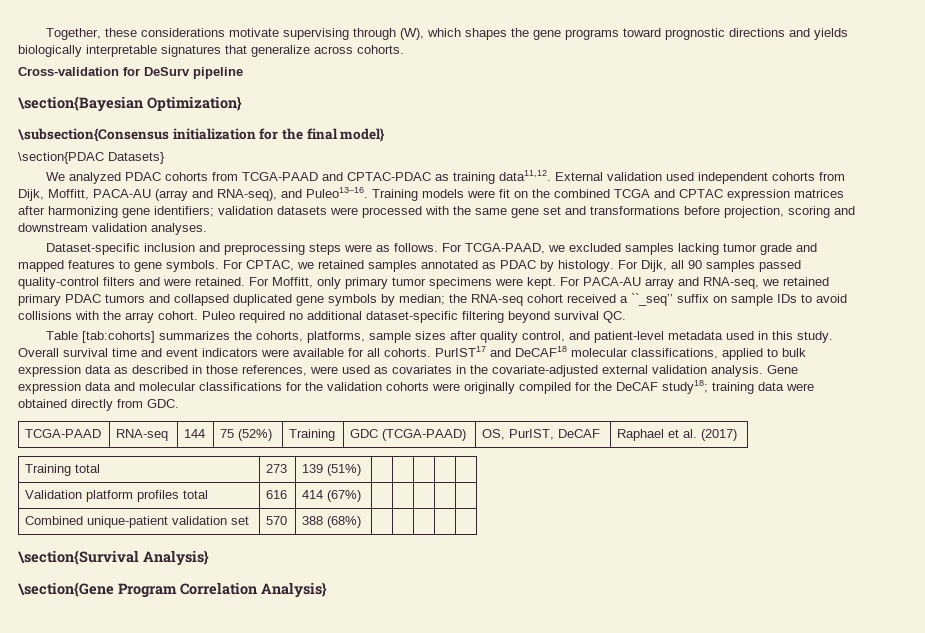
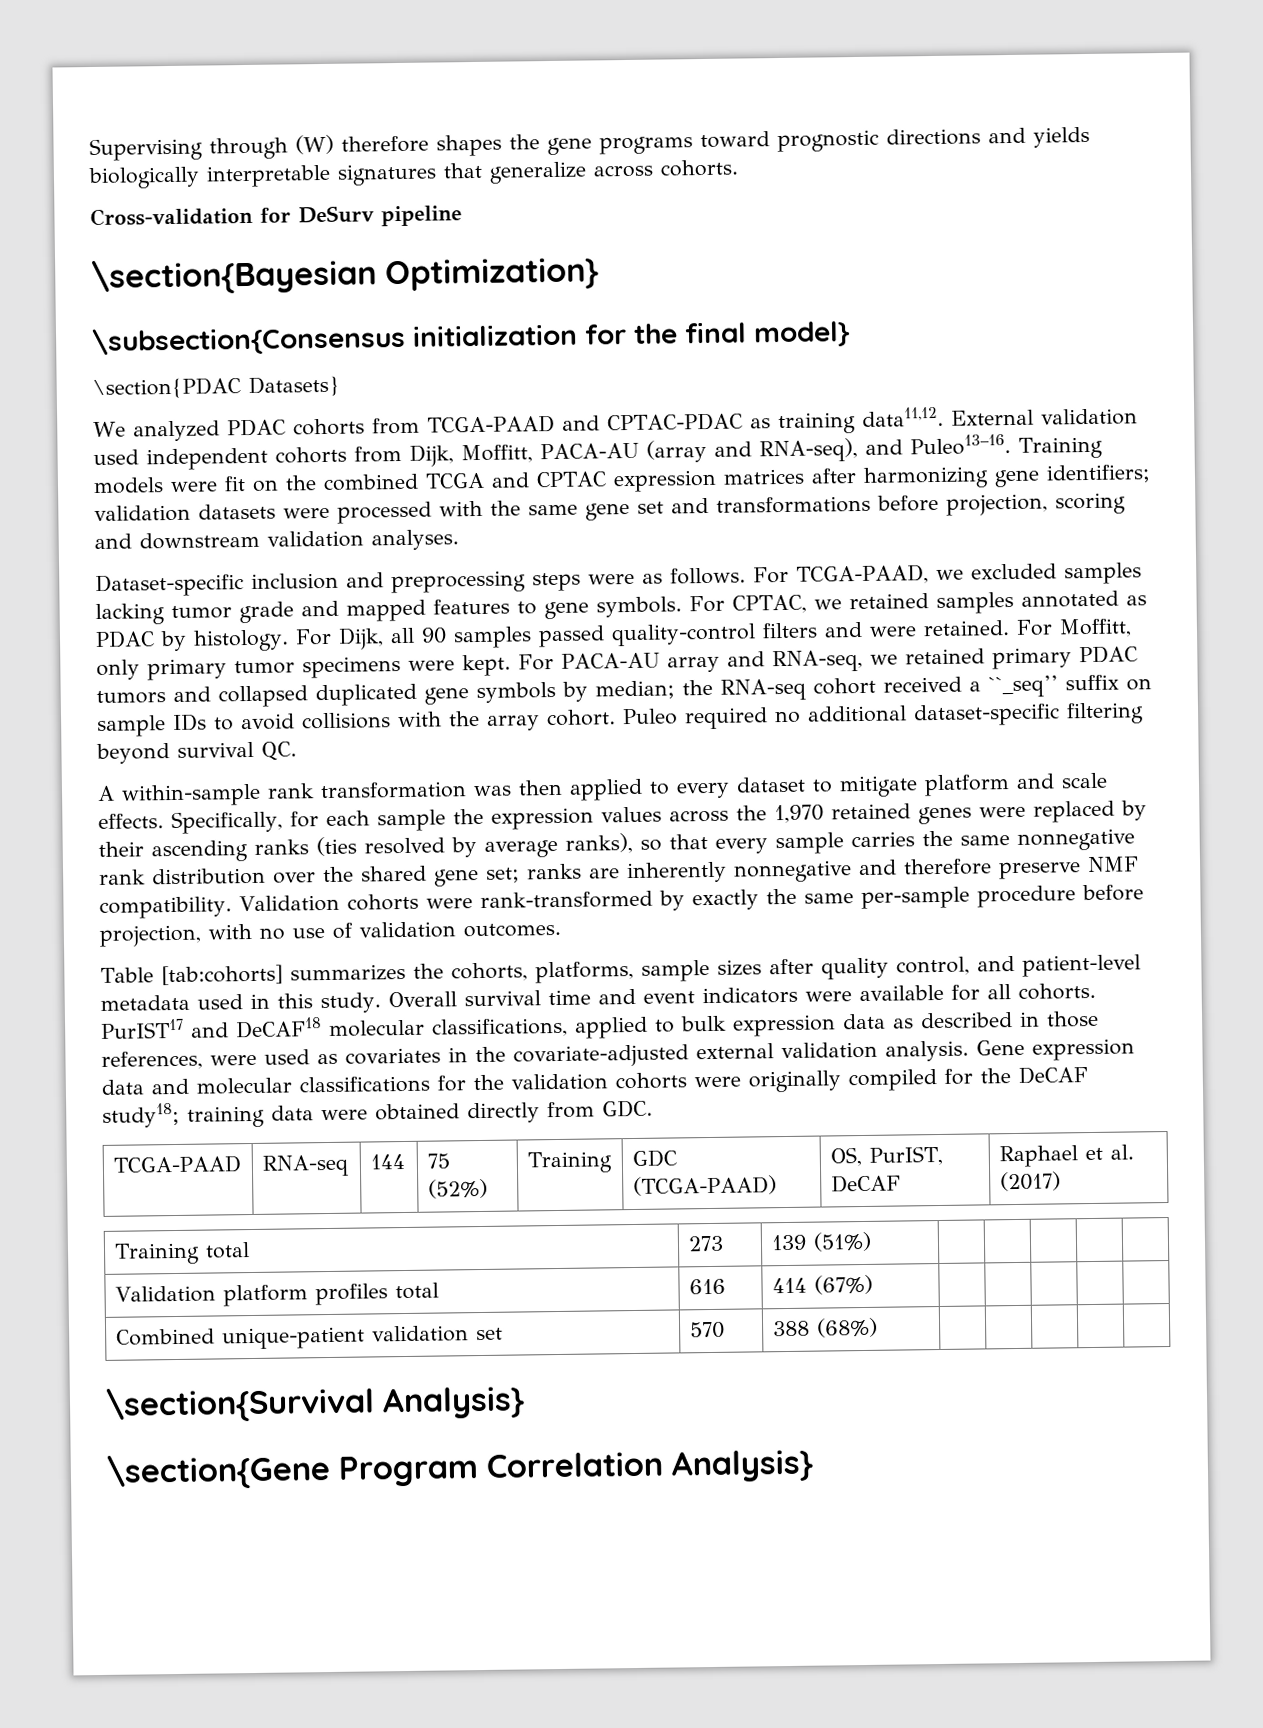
- Together, these considerations motivate supervising through (W), which shapes the gene programs toward prognostic directions and yields biologically interpretable signatures that generalize across cohorts.
+ Supervising through (W) therefore shapes the gene programs toward prognostic directions and yields biologically interpretable signatures that generalize across cohorts.
+ A within-sample rank transformation was then applied to every dataset to mitigate platform and scale effects. Specifically, for each sample the expression values across the 1,970 retained genes were replaced by their ascending ranks (ties resolved by average ranks), so that every sample carries the same nonnegative rank distribution over the shared gene set; ranks are inherently nonnegative and therefore preserve NMF compatibility. Validation cohorts were rank-transformed by exactly the same per-sample procedure before projection, with no use of validation outcomes.

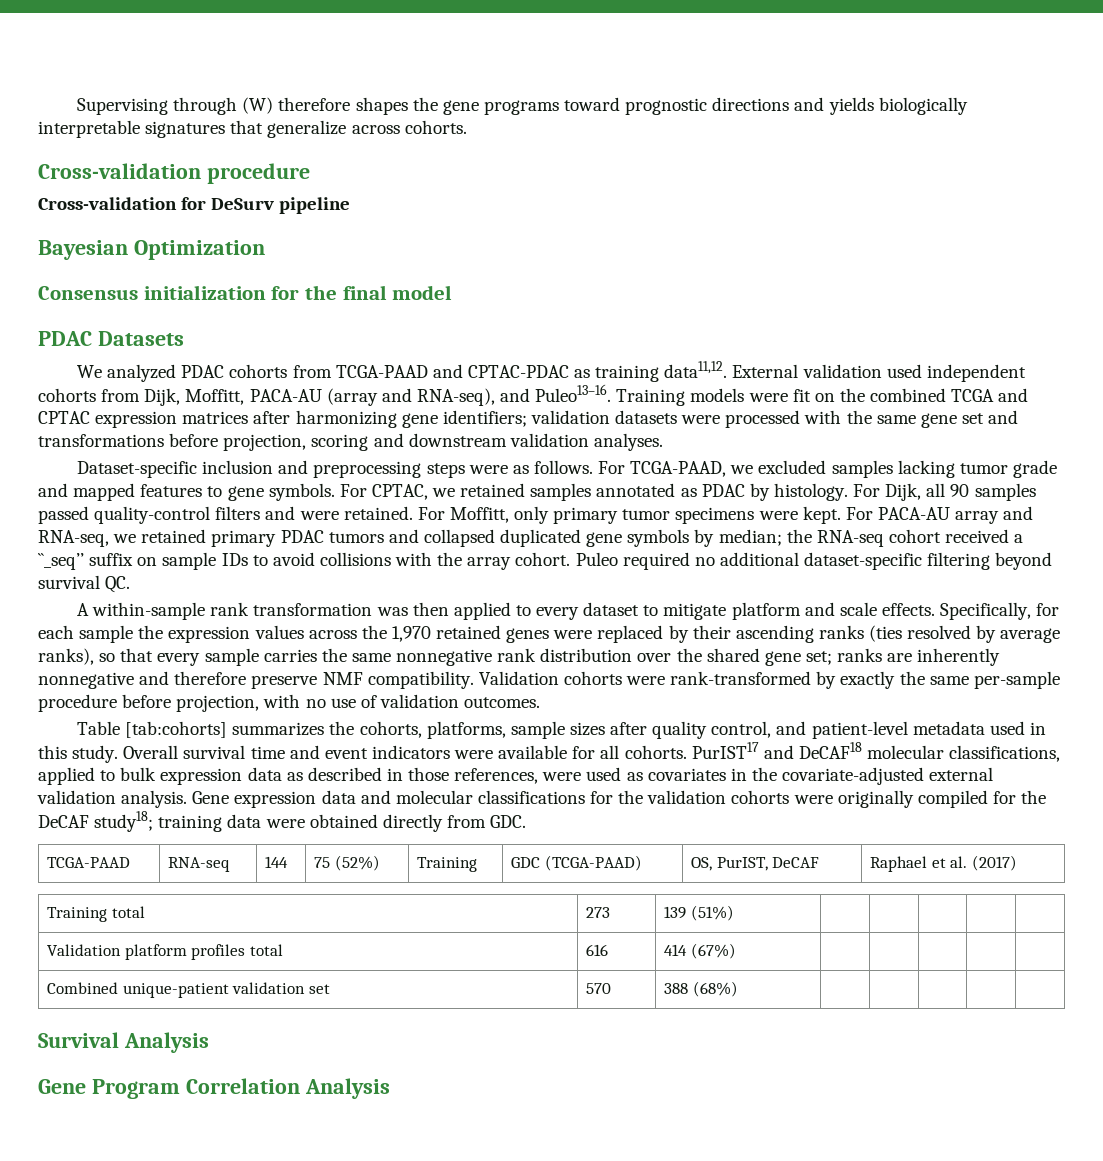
+ Cross-validation procedure
- \section{Bayesian Optimization}
- \subsection{Consensus initialization for the final model}
- \section{PDAC Datasets}
+ Bayesian Optimization
+ Consensus initialization for the final model
+ PDAC Datasets
- \section{Survival Analysis}
- \section{Gene Program Correlation Analysis}
+ Survival Analysis
+ Gene Program Correlation Analysis

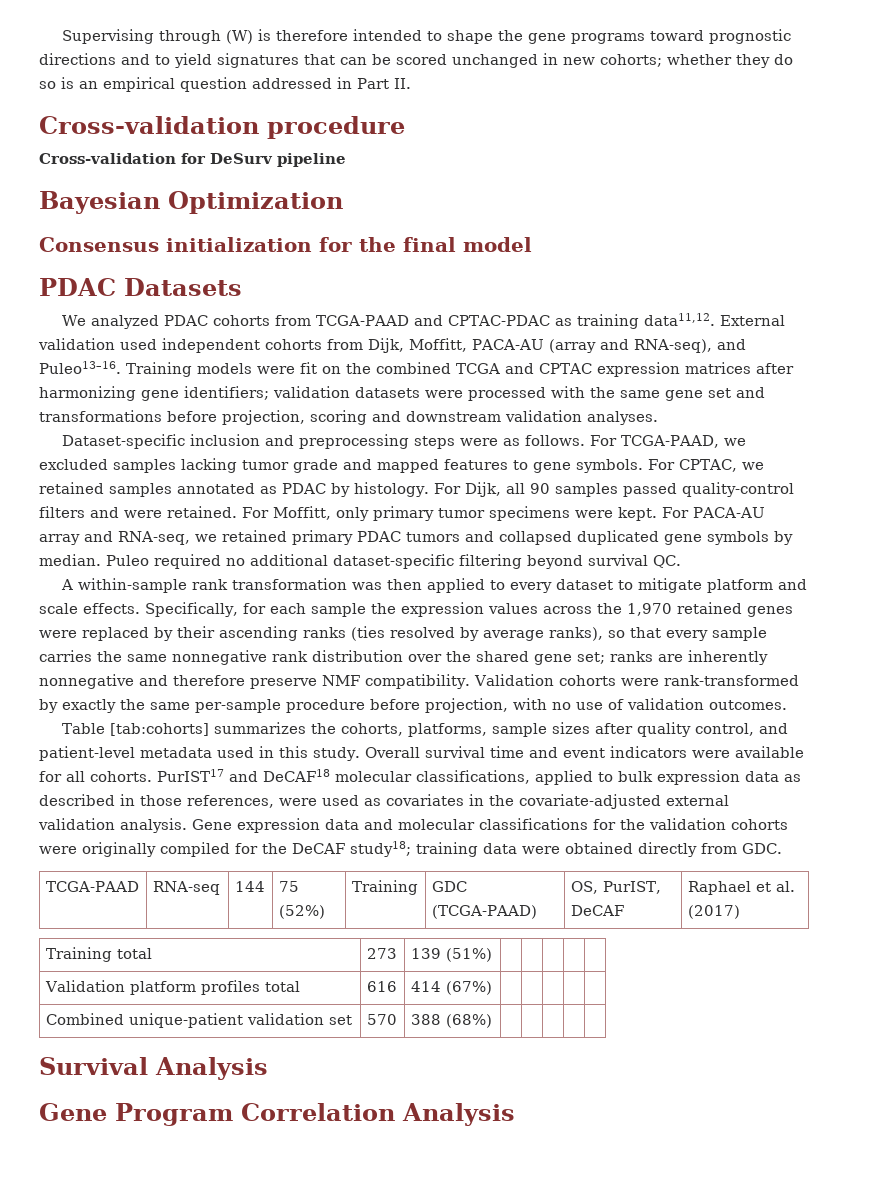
- Supervising through (W) therefore shapes the gene programs toward prognostic directions and yields biologically interpretable signatures that generalize across cohorts.
+ Supervising through (W) is therefore intended to shape the gene programs toward prognostic directions and to yield signatures that can be scored unchanged in new cohorts; whether they do so is an empirical question addressed in Part II.
- For PACA-AU array and RNA-seq, we retained primary PDAC tumors and collapsed duplicated gene symbols by median; the RNA-seq cohort received a ``_seq’’ suffix on sample IDs to avoid collisions with the array cohort.
+ For PACA-AU array and RNA-seq, we retained primary PDAC tumors and collapsed duplicated gene symbols by median.

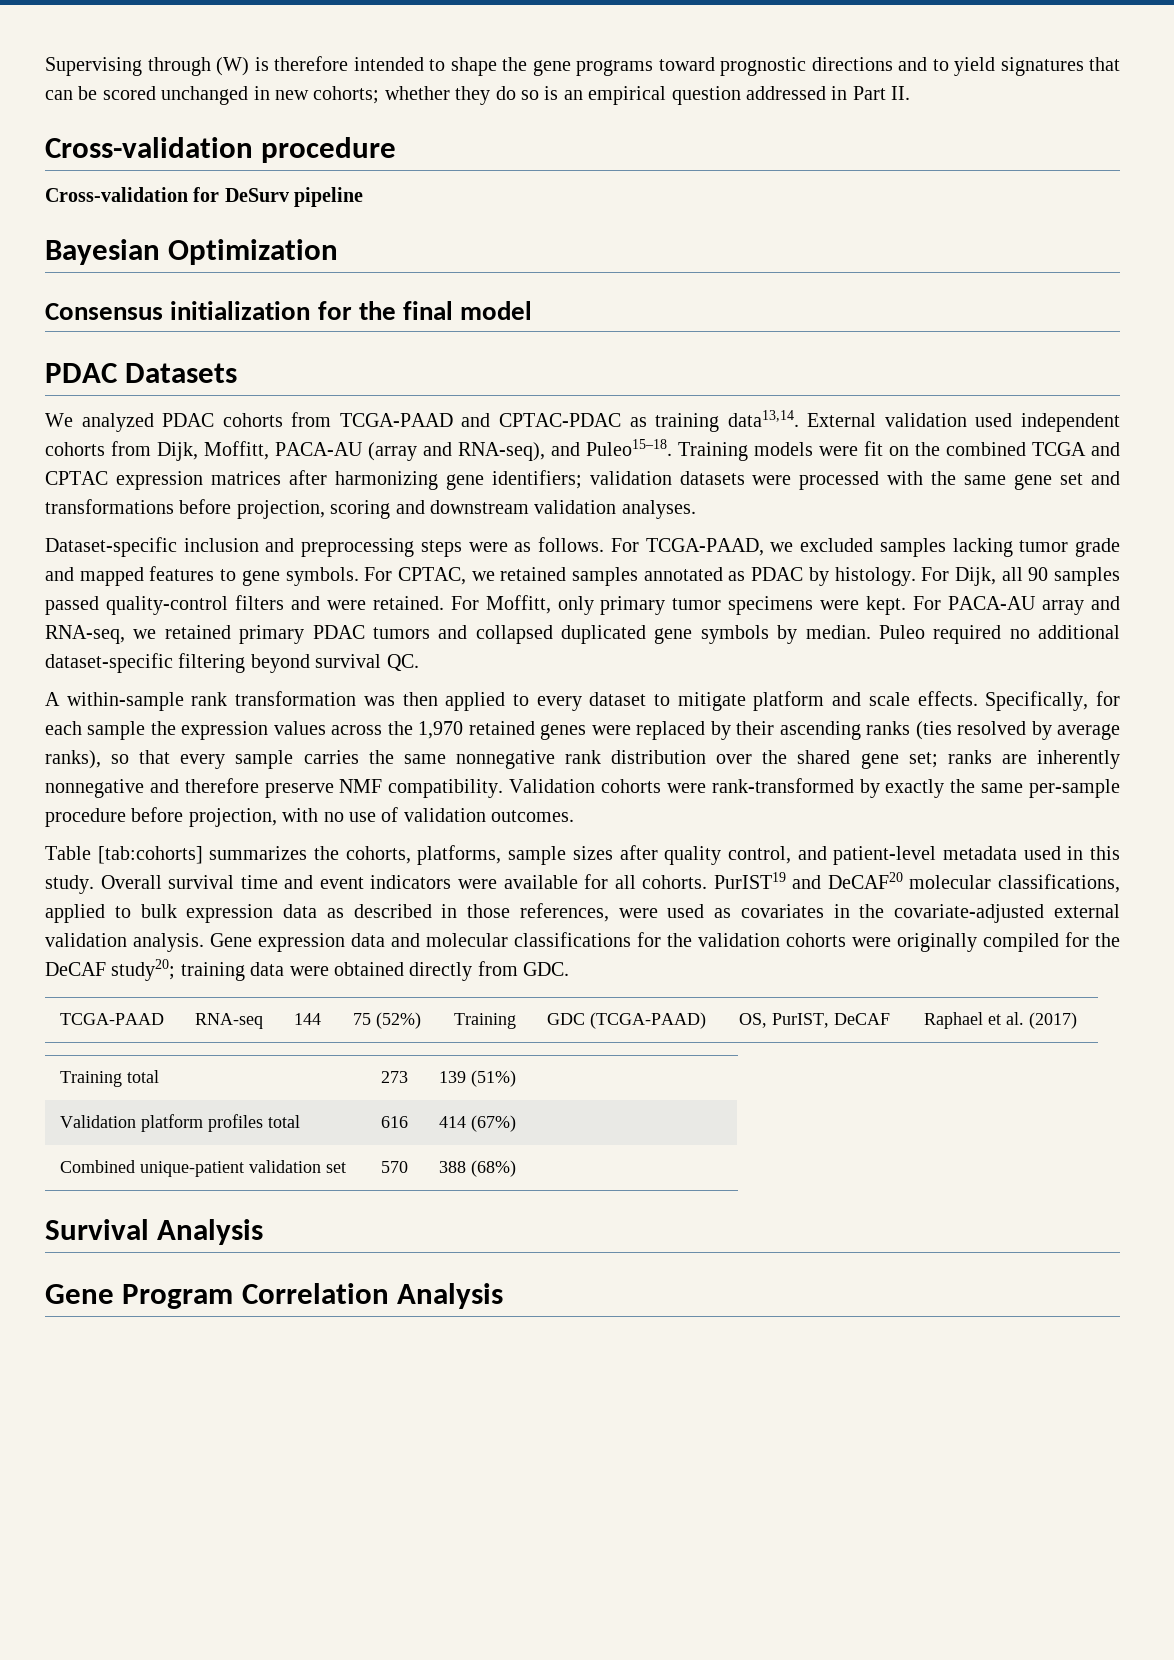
- We analyzed PDAC cohorts from TCGA-PAAD and CPTAC-PDAC as training data11,12.
+ We analyzed PDAC cohorts from TCGA-PAAD and CPTAC-PDAC as training data13,14.
- External validation used independent cohorts from Dijk, Moffitt, PACA-AU (array and RNA-seq), and Puleo13–16.
+ External validation used independent cohorts from Dijk, Moffitt, PACA-AU (array and RNA-seq), and Puleo15–18.
- PurIST17 and DeCAF18 molecular classifications, applied to bulk expression data as described in those references, were used as covariates in the covariate-adjusted external validation analysis.
+ PurIST19 and DeCAF20 molecular classifications, applied to bulk expression data as described in those references, were used as covariates in the covariate-adjusted external validation analysis.
- Gene expression data and molecular classifications for the validation cohorts were originally compiled for the DeCAF study18; training data were obtained directly from GDC.
+ Gene expression data and molecular classifications for the validation cohorts were originally compiled for the DeCAF study20; training data were obtained directly from GDC.

